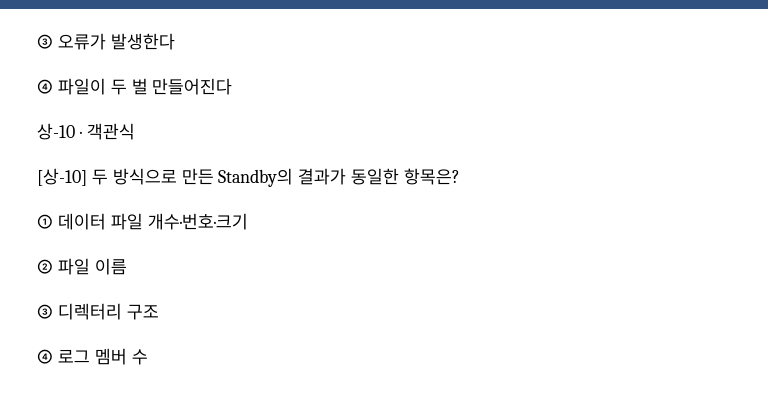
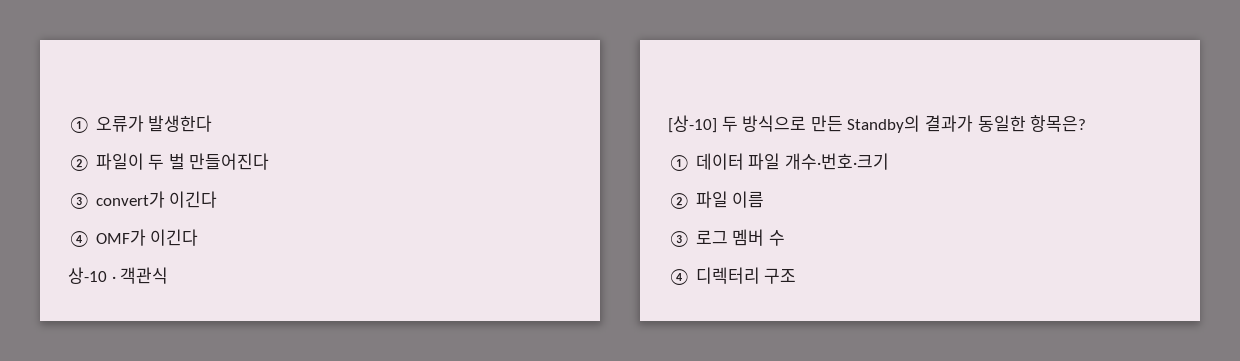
- ③ 오류가 발생한다
+ ① 오류가 발생한다
- ④ 파일이 두 벌 만들어진다
+ ② 파일이 두 벌 만들어진다
+ ③ convert가 이긴다
+ ④ OMF가 이긴다
- ③ 디렉터리 구조
- ④ 로그 멤버 수
+ ③ 로그 멤버 수
+ ④ 디렉터리 구조

